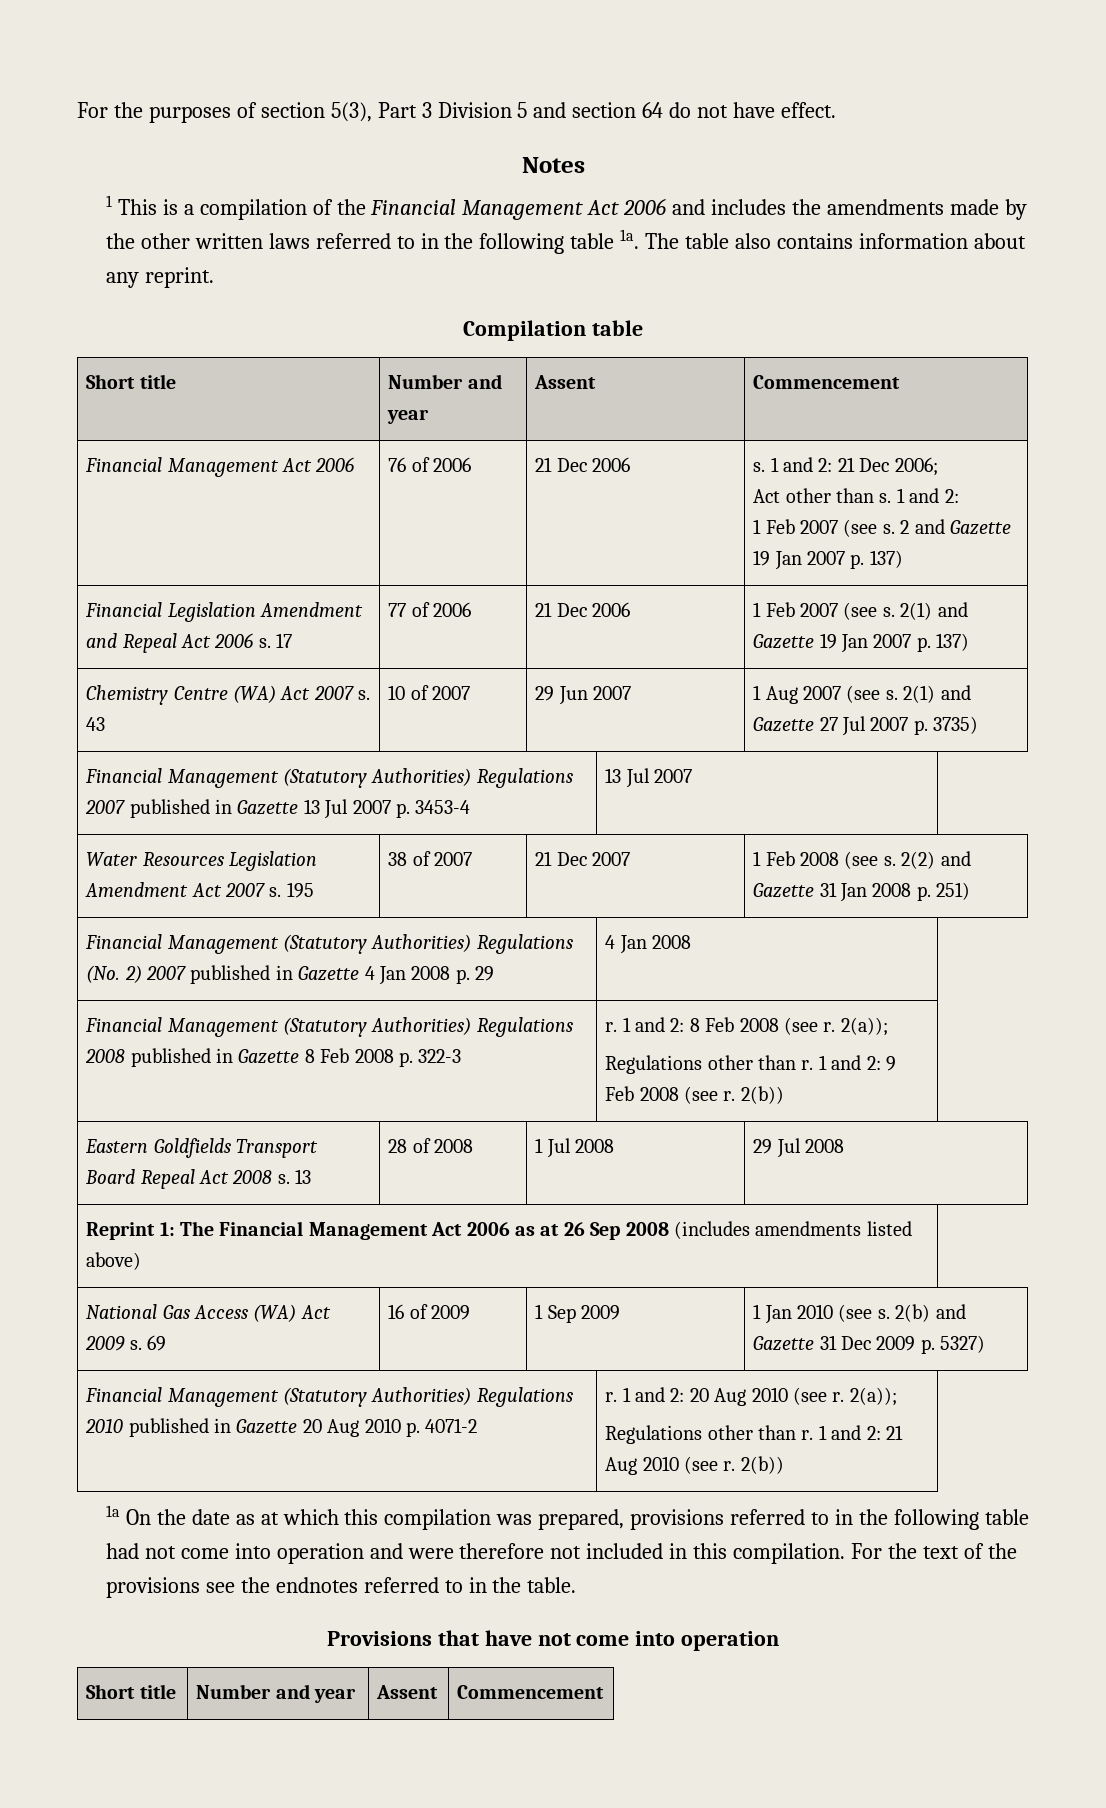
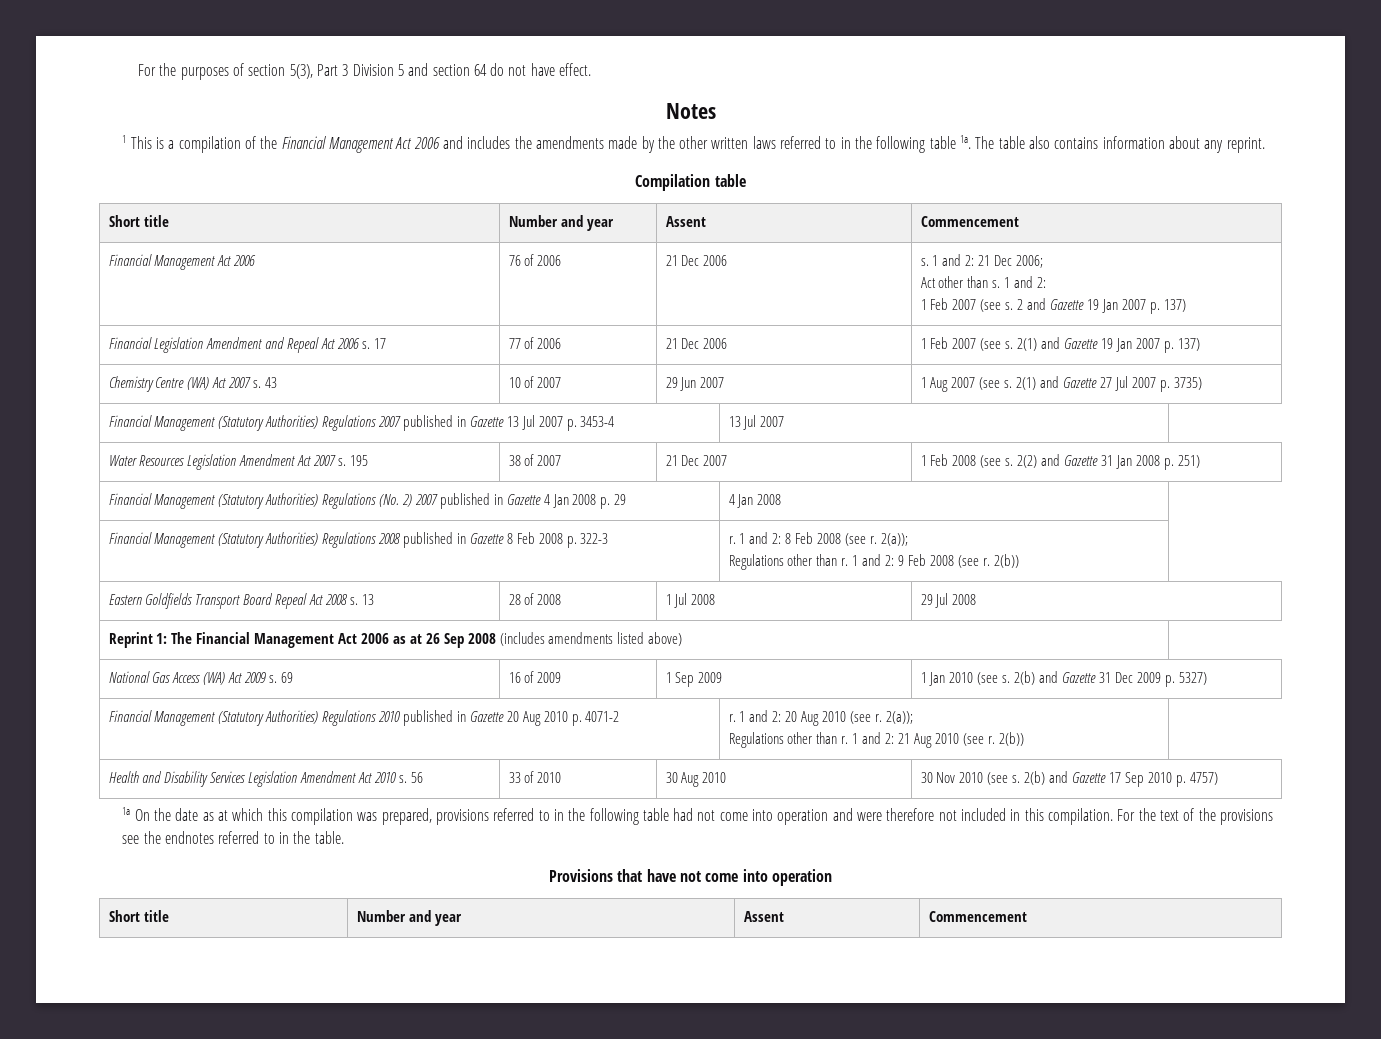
+ Health and Disability Services Legislation Amendment Act 2010 s. 56 | 33 of 2010 | 30 Aug 2010 | 30 Nov 2010 (see s. 2(b) and Gazette 17 Sep 2010 p. 4757)

